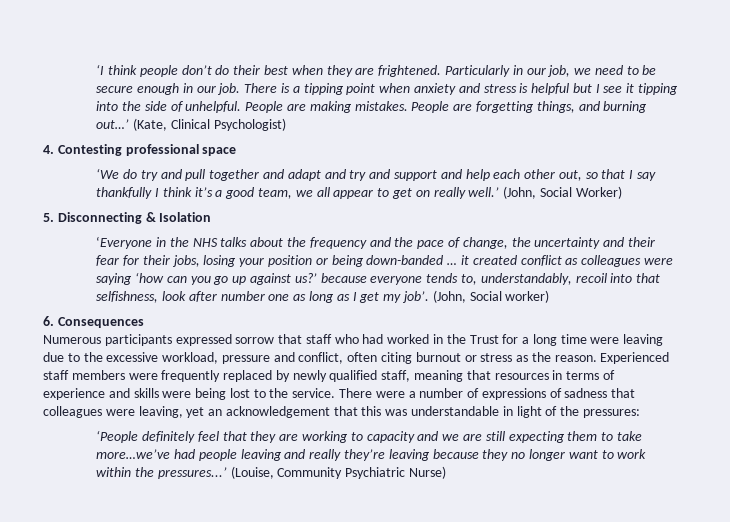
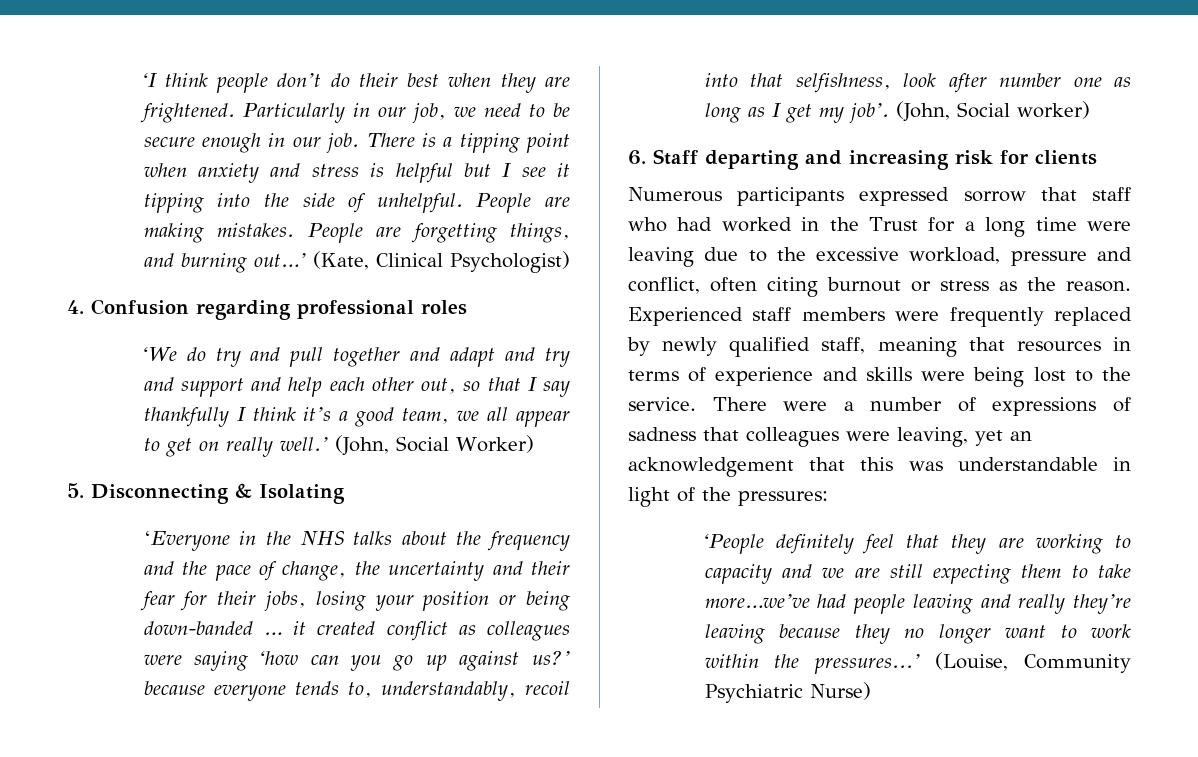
- 4. Contesting professional space
+ 4. Confusion regarding professional roles
- 5. Disconnecting & Isolation
+ 5. Disconnecting & Isolating
- 6. Consequences
+ 6. Staff departing and increasing risk for clients

